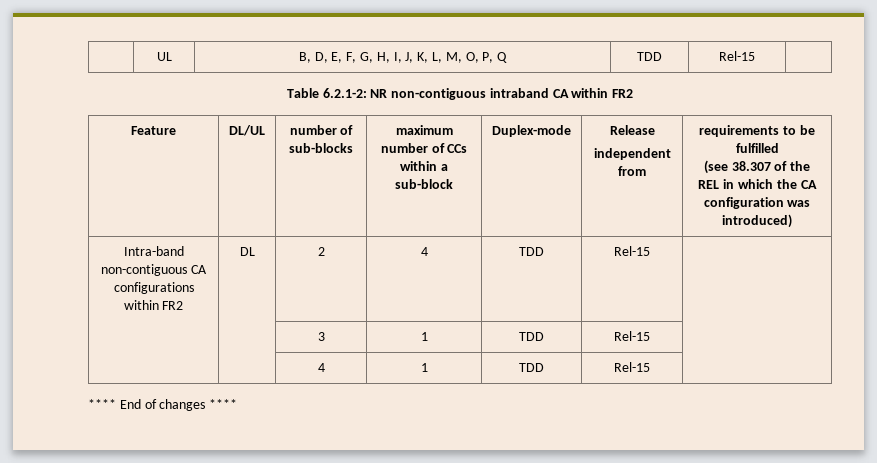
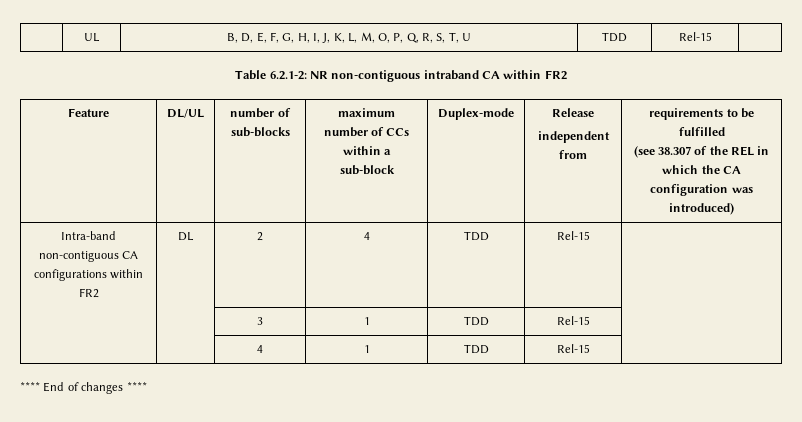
- | UL | B, D, E, F, G, H, I, J, K, L, M, O, P, Q | TDD | Rel-15 |
+ | UL | B, D, E, F, G, H, I, J, K, L, M, O, P, Q, R, S, T, U | TDD | Rel-15 |

